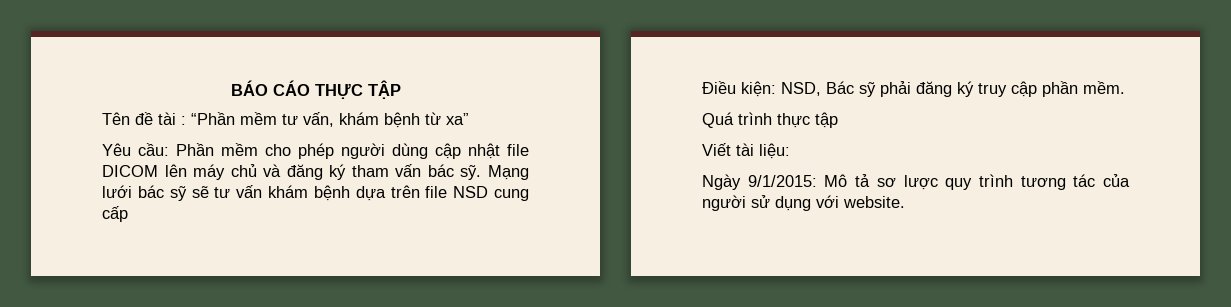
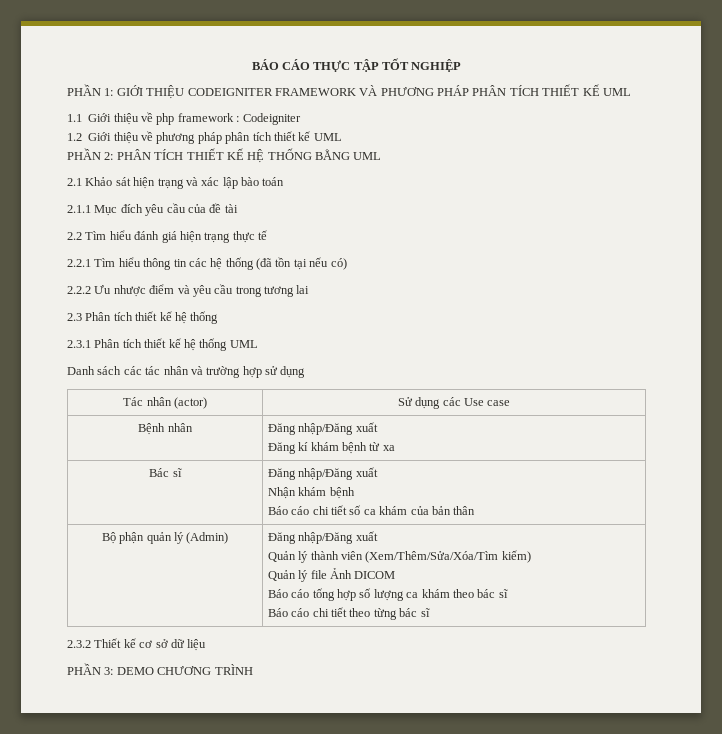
- BÁO CÁO THỰC TẬP
- Tên đề tài : “Phần mềm tư vấn, khám bệnh từ xa”
- Yêu cầu: Phần mềm cho phép người dùng cập nhật file DICOM lên máy chủ và đăng ký tham vấn bác sỹ. Mạng lưới bác sỹ sẽ tư vấn khám bệnh dựa trên file NSD cung cấp
- Điều kiện: NSD, Bác sỹ phải đăng ký truy cập phần mềm.
- Quá trình thực tập
- Viết tài liệu:
- Ngày 9/1/2015: Mô tả sơ lược quy trình tương tác của người sử dụng với website.
+ BÁO CÁO THỰC TẬP TỐT NGHIỆP
+ PHẦN 1: GIỚI THIỆU CODEIGNITER FRAMEWORK VÀ PHƯƠNG PHÁP PHÂN TÍCH THIẾT KẾ UML
+ 1.1 Giới thiệu về php framework : Codeigniter
+ 1.2 Giới thiệu về phương pháp phân tích thiết kế UML
+ PHẦN 2: PHÂN TÍCH THIẾT KẾ HỆ THỐNG BẰNG UML
+ 2.1 Khảo sát hiện trạng và xác lập bào toán
+ 2.1.1 Mục đích yêu cầu của đề tài
+ 2.2 Tìm hiểu đánh giá hiện trạng thực tế
+ 2.2.1 Tìm hiểu thông tin các hệ thống (đã tồn tại nếu có)
+ 2.2.2 Ưu nhược điểm và yêu cầu trong tương lai
+ 2.3 Phân tích thiết kế hệ thống
+ 2.3.1 Phân tích thiết kế hệ thống UML
+ Danh sách các tác nhân và trường hợp sử dụng
+ Tác nhân (actor) | Sử dụng các Use case
+ Bệnh nhân | Đăng nhập/Đăng xuất
+ Đăng kí khám bệnh từ xa
+ Bác sĩ | Đăng nhập/Đăng xuất
+ Nhận khám bệnh
+ Báo cáo chi tiết số ca khám của bản thân
+ Bộ phận quản lý (Admin) | Đăng nhập/Đăng xuất
+ Quản lý thành viên (Xem/Thêm/Sửa/Xóa/Tìm kiếm)
+ Quản lý file Ảnh DICOM
+ Báo cáo tống hợp số lượng ca khám theo bác sĩ
+ Báo cáo chi tiết theo từng bác sĩ
+ 2.3.2 Thiết kế cơ sở dữ liệu
+ PHẦN 3: DEMO CHƯƠNG TRÌNH

